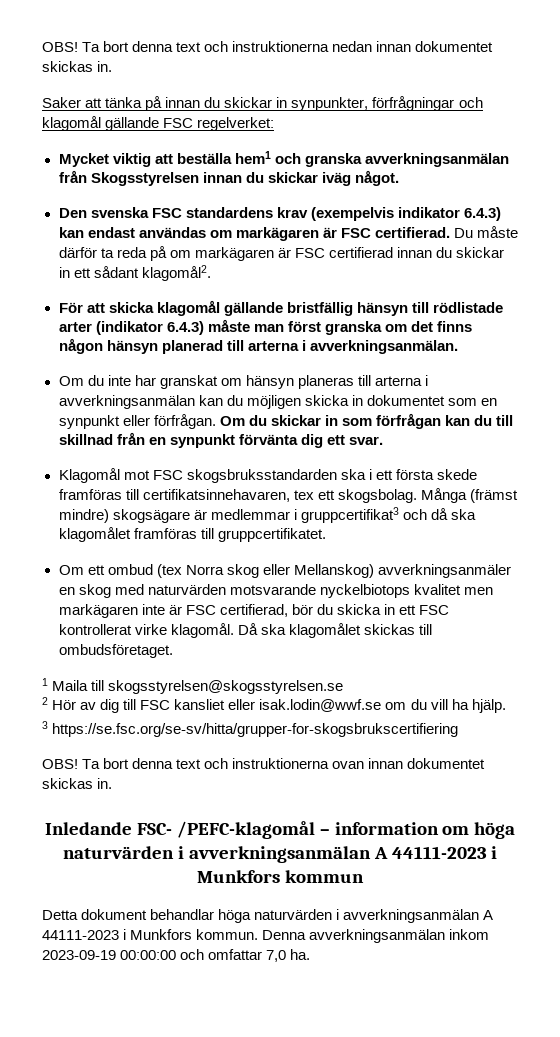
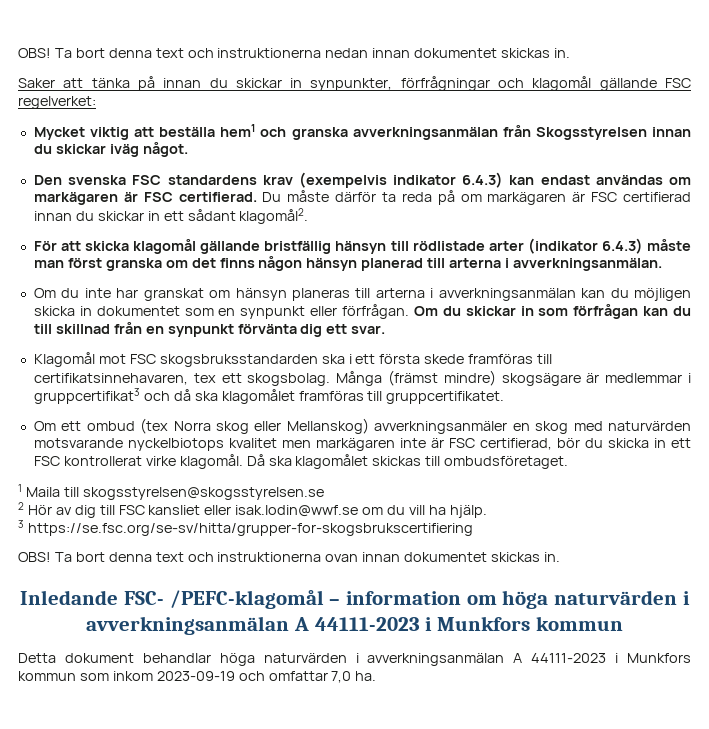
- Detta dokument behandlar höga naturvärden i avverkningsanmälan A 44111-2023 i Munkfors kommun. Denna avverkningsanmälan inkom 2023-09-19 00:00:00 och omfattar 7,0 ha.
+ Detta dokument behandlar höga naturvärden i avverkningsanmälan A 44111-2023 i Munkfors kommun som inkom 2023-09-19 och omfattar 7,0 ha.

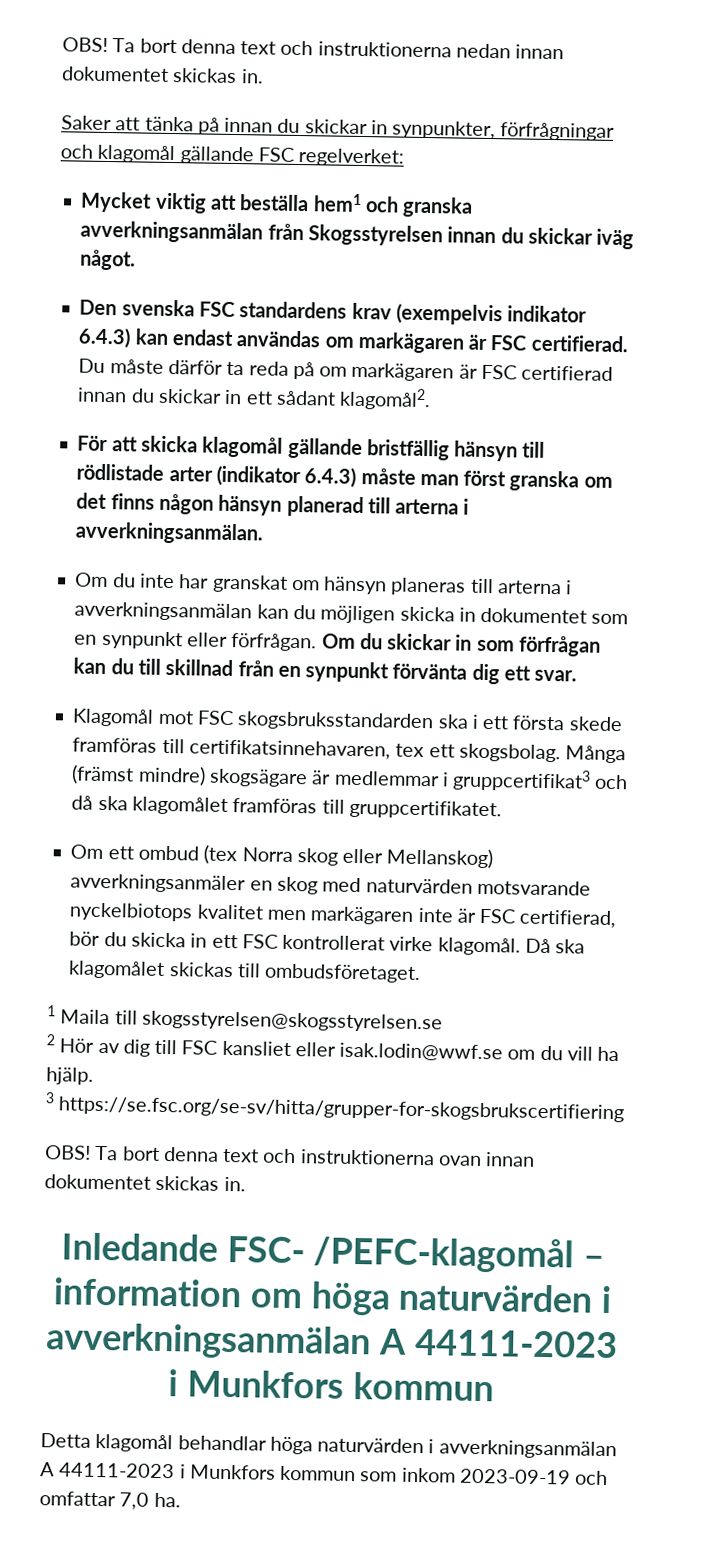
- Detta dokument behandlar höga naturvärden i avverkningsanmälan A 44111-2023 i Munkfors kommun som inkom 2023-09-19 och omfattar 7,0 ha.
+ Detta klagomål behandlar höga naturvärden i avverkningsanmälan A 44111-2023 i Munkfors kommun som inkom 2023-09-19 och omfattar 7,0 ha.

